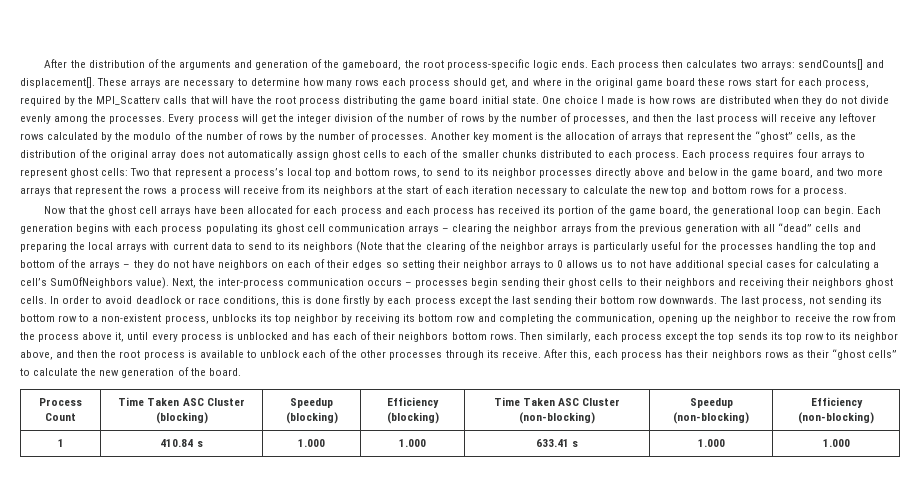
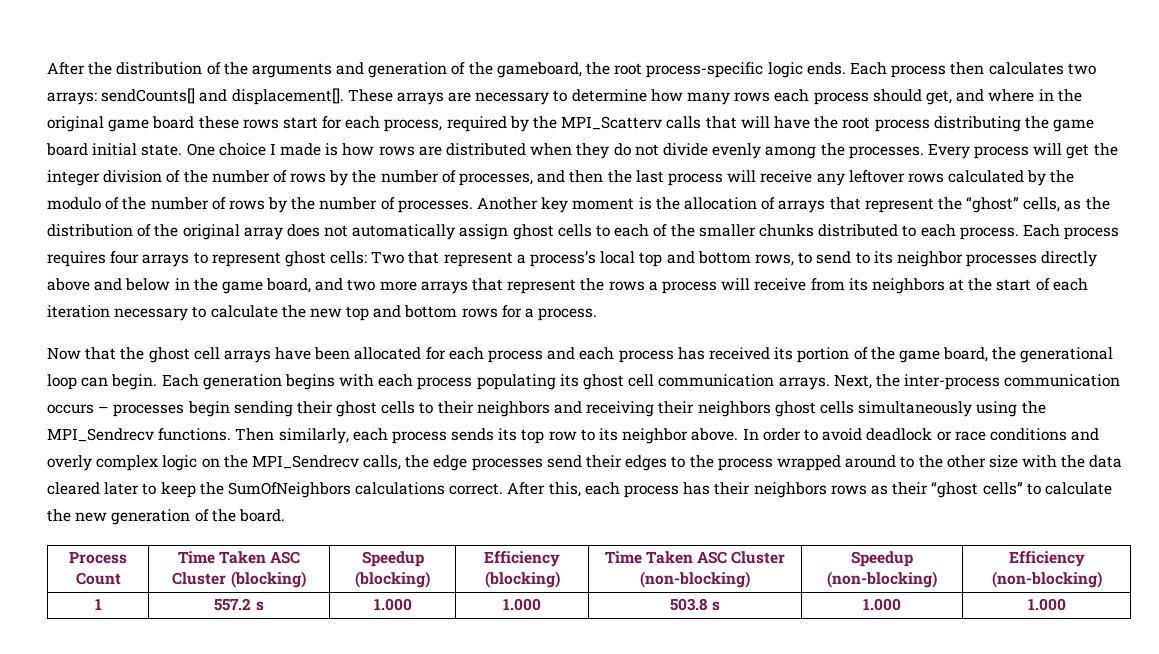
- Each generation begins with each process populating its ghost cell communication arrays – clearing the neighbor arrays from the previous generation with all “dead” cells and preparing the local arrays with current data to send to its neighbors (Note that the clearing of the neighbor arrays is particularly useful for the processes handling the top and bottom of the arrays – they do not have neighbors on each of their edges so setting their neighbor arrays to 0 allows us to not have additional special cases for calculating a cell’s SumOfNeighbors value).
+ Each generation begins with each process populating its ghost cell communication arrays.
- Next, the inter-process communication occurs – processes begin sending their ghost cells to their neighbors and receiving their neighbors ghost cells.
+ Next, the inter-process communication occurs – processes begin sending their ghost cells to their neighbors and receiving their neighbors ghost cells simultaneously using the MPI_Sendrecv functions. Then similarly, each process sends its top row to its neighbor above.
- In order to avoid deadlock or race conditions, this is done firstly by each process except the last sending their bottom row downwards. The last process, not sending its bottom row to a non-existent process, unblocks its top neighbor by receiving its bottom row and completing the communication, opening up the neighbor to receive the row from the process above it, until every process is unblocked and has each of their neighbors bottom rows. Then similarly, each process except the top sends its top row to its neighbor above, and then the root process is available to unblock each of the other processes through its receive.
+ In order to avoid deadlock or race conditions and overly complex logic on the MPI_Sendrecv calls, the edge processes send their edges to the process wrapped around to the other size with the data cleared later to keep the SumOfNeighbors calculations correct.
- 1 | 410.84 s | 1.000 | 1.000 | 633.41 s | 1.000 | 1.000
+ 1 | 557.2 s | 1.000 | 1.000 | 503.8 s | 1.000 | 1.000

